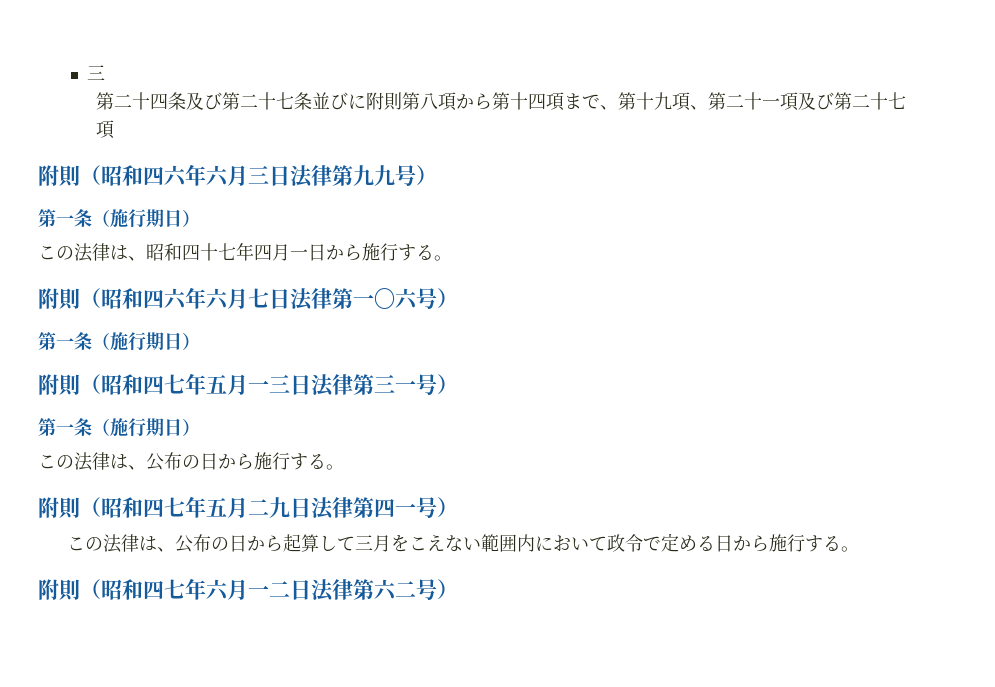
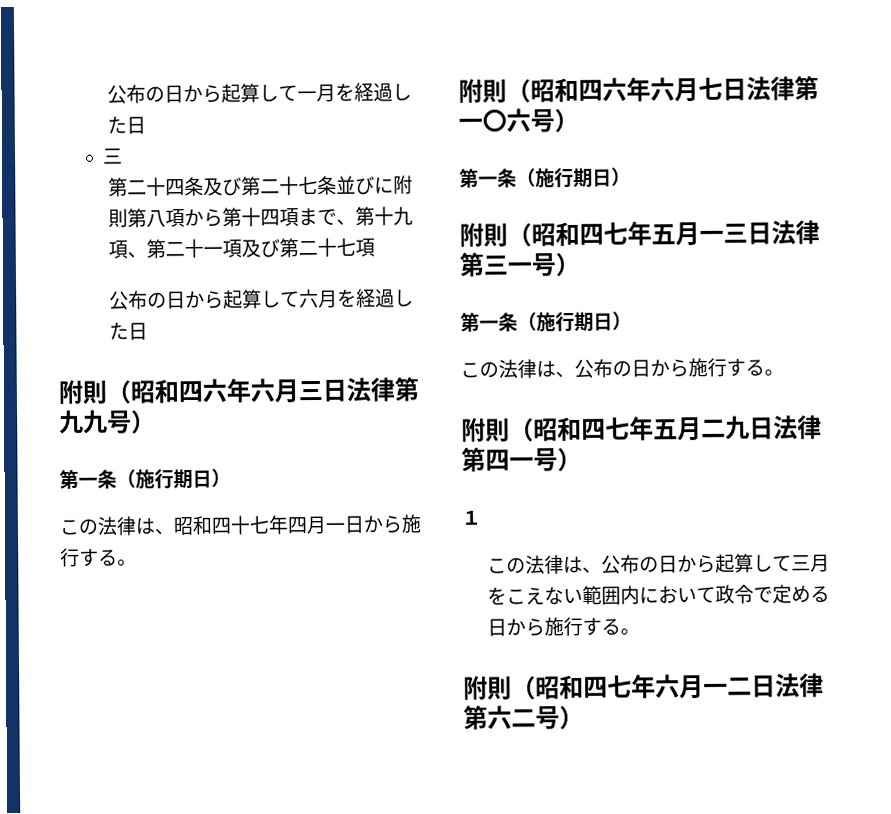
+ 公布の日から起算して一月を経過した日
+ 公布の日から起算して六月を経過した日
+ １

